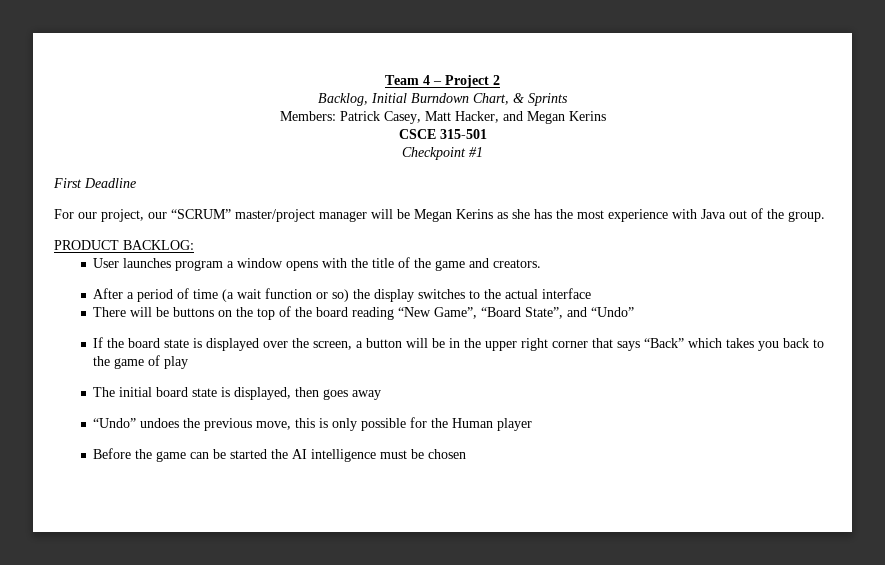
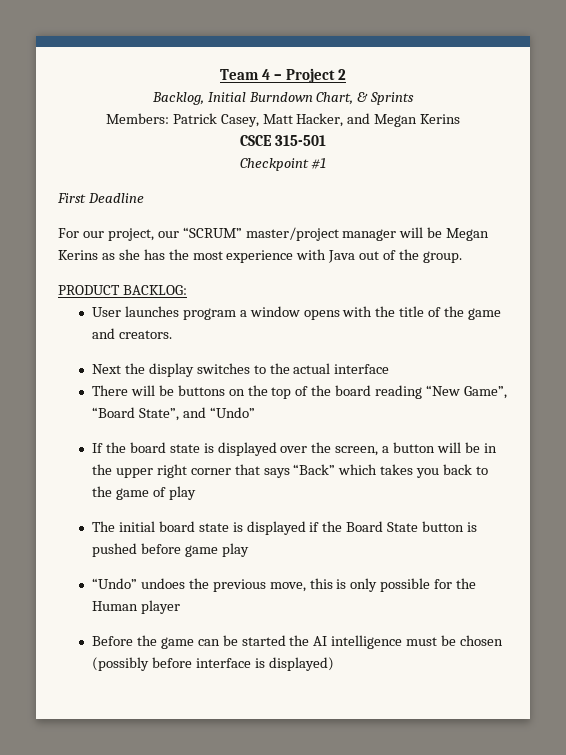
- After a period of time (a wait function or so) the display switches to the actual interface
+ Next the display switches to the actual interface
- The initial board state is displayed, then goes away
+ The initial board state is displayed if the Board State button is pushed before game play
- Before the game can be started the AI intelligence must be chosen
+ Before the game can be started the AI intelligence must be chosen (possibly before interface is displayed)

